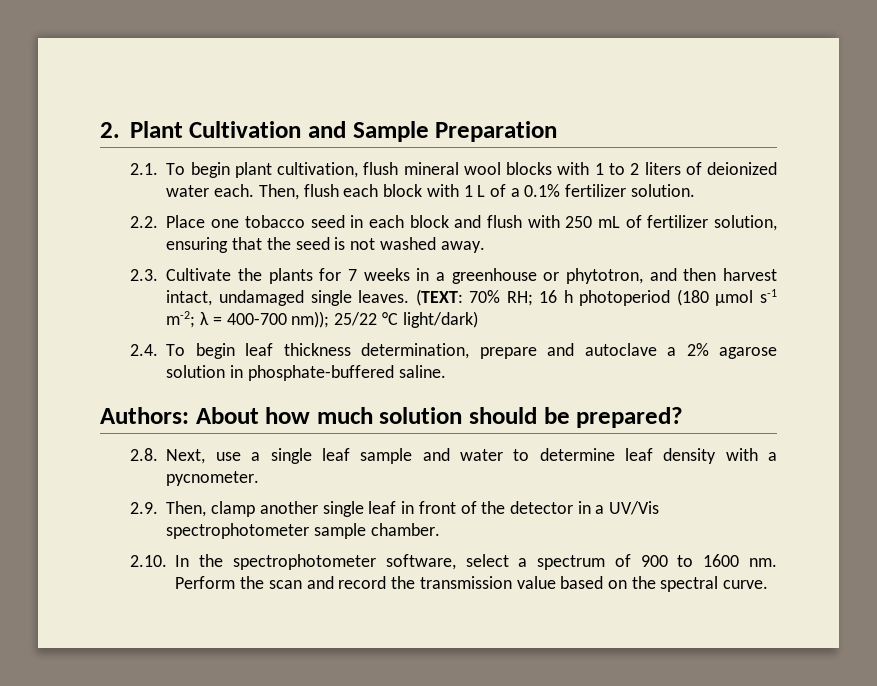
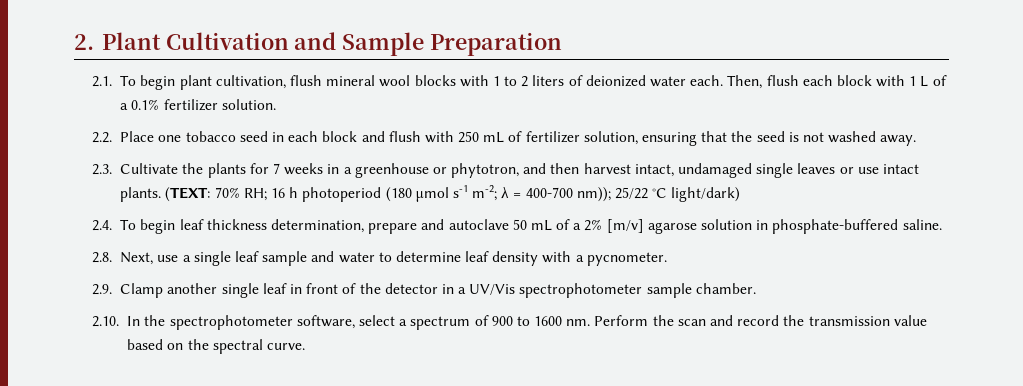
- 2.3. Cultivate the plants for 7 weeks in a greenhouse or phytotron, and then harvest intact, undamaged single leaves.
+ 2.3. Cultivate the plants for 7 weeks in a greenhouse or phytotron, and then harvest intact, undamaged single leaves or use intact plants.
- 2.4. To begin leaf thickness determination, prepare and autoclave a 2% agarose solution in phosphate-buffered saline.
+ 2.4. To begin leaf thickness determination, prepare and autoclave 50 mL of a 2% [m/v] agarose solution in phosphate-buffered saline.
- Authors: About how much solution should be prepared?
- 2.9. Then, clamp another single leaf in front of the detector in a UV/Vis spectrophotometer sample chamber.
+ 2.9. Clamp another single leaf in front of the detector in a UV/Vis spectrophotometer sample chamber.

